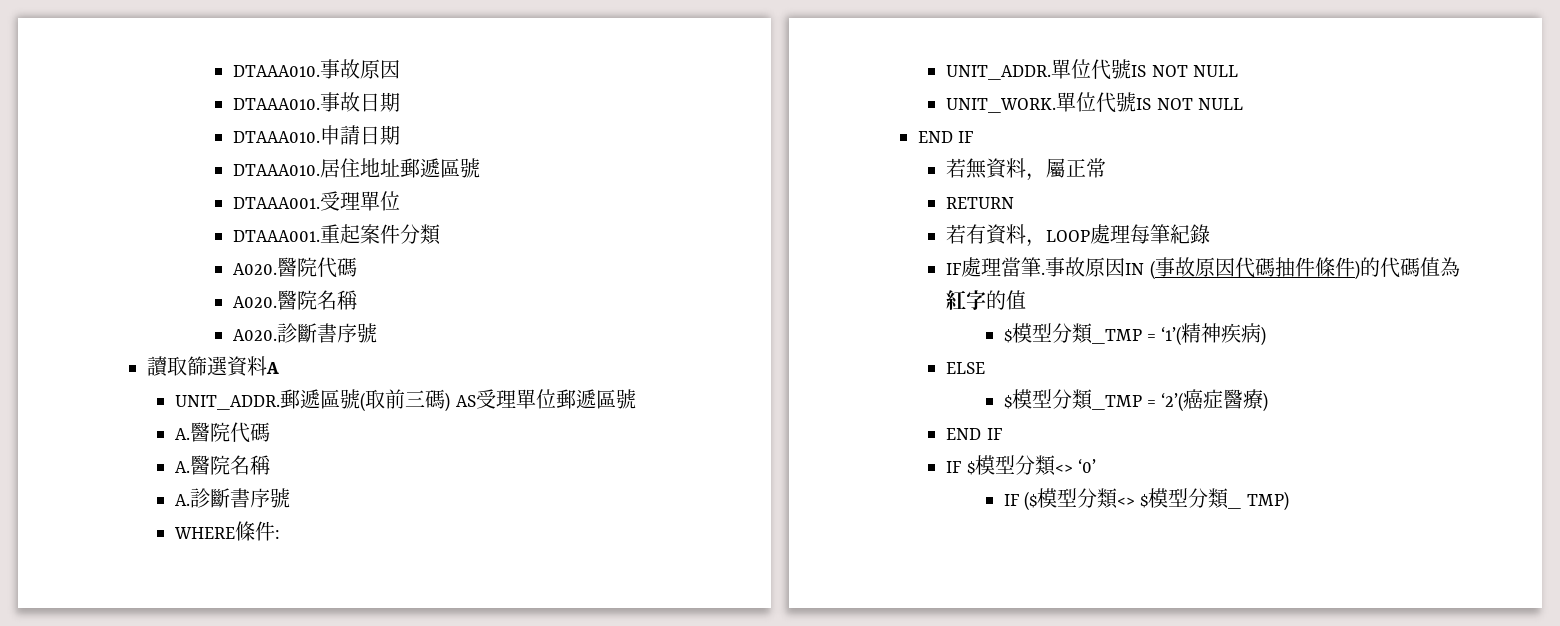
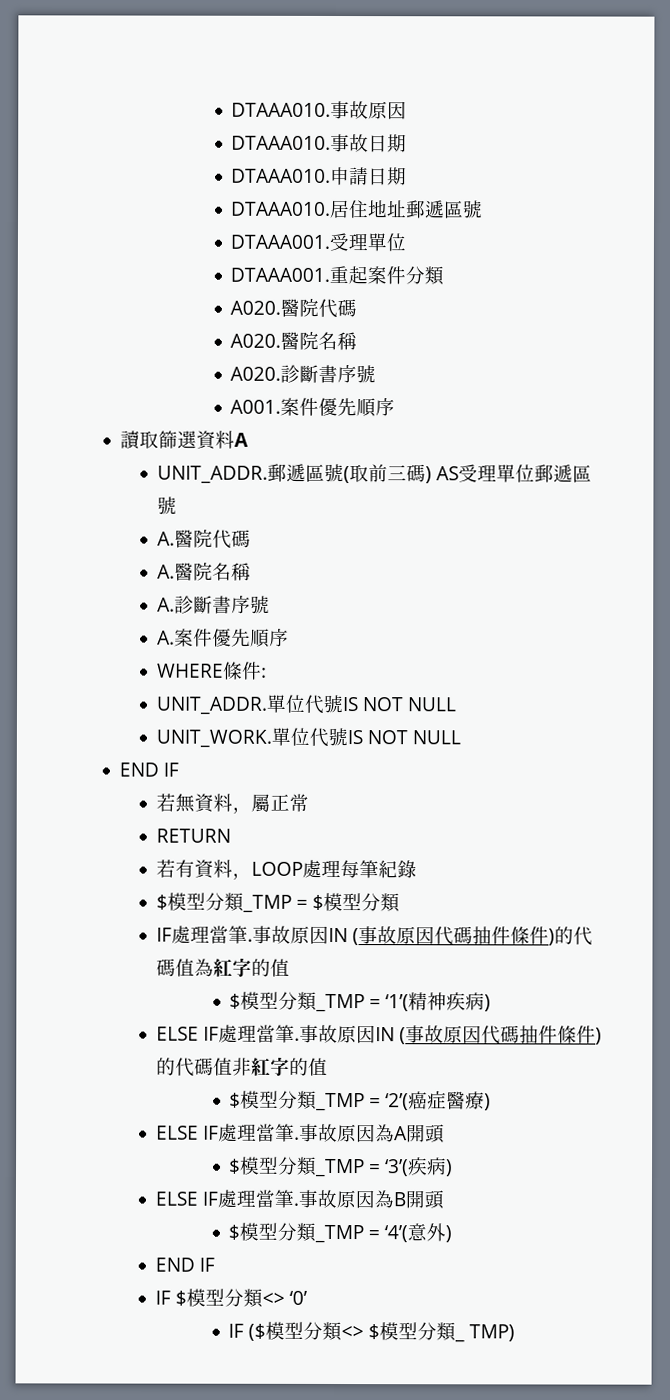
+ A001.案件優先順序
+ A.案件優先順序
+ $模型分類_TMP = $模型分類
- ELSE
+ ELSE IF處理當筆.事故原因IN (事故原因代碼抽件條件)的代碼值非紅字的值
+ ELSE IF處理當筆.事故原因為A開頭
+ $模型分類_TMP = ‘3’(疾病)
+ ELSE IF處理當筆.事故原因為B開頭
+ $模型分類_TMP = ‘4’(意外)

